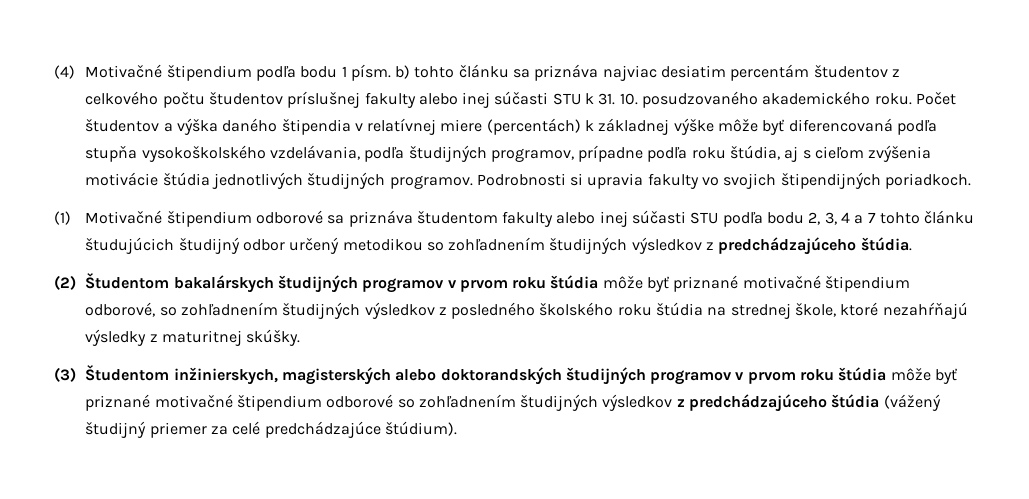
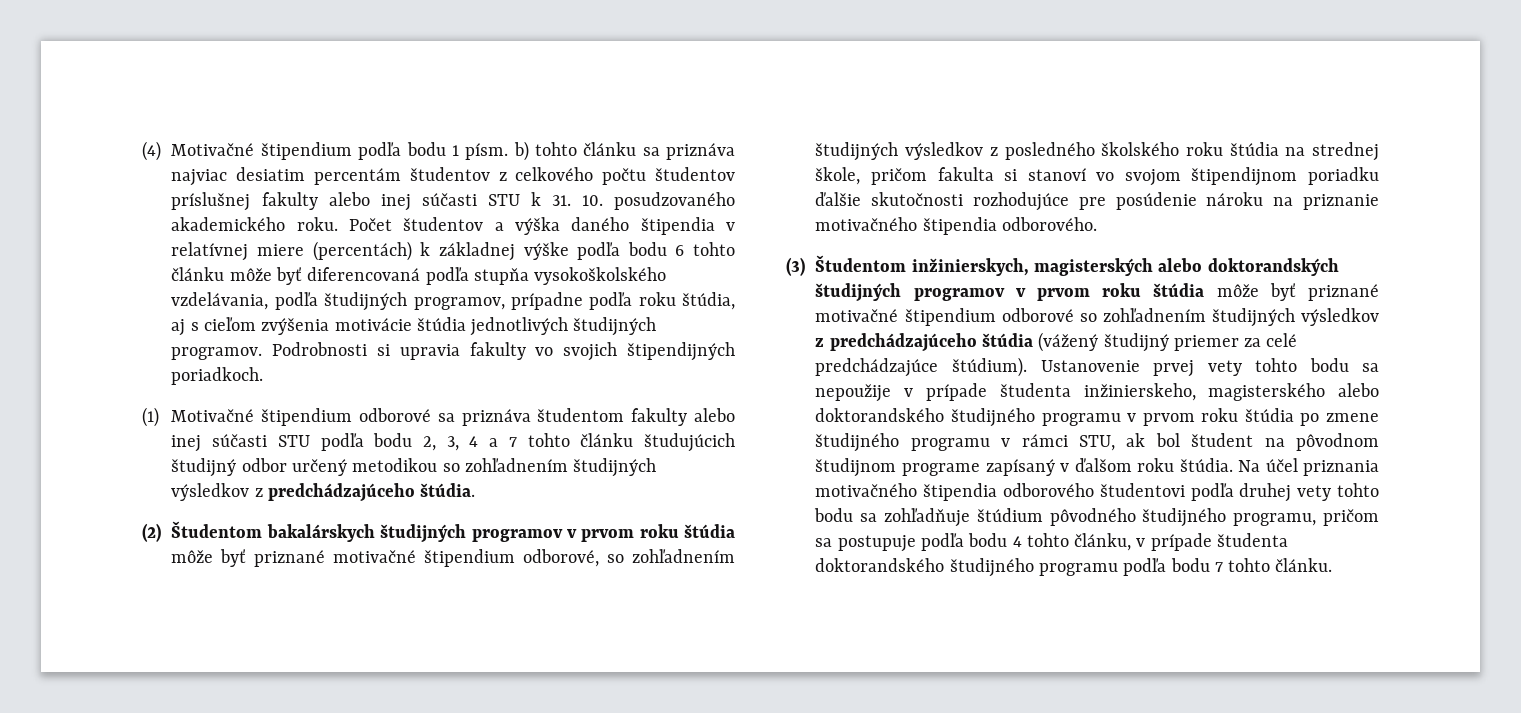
- Počet študentov a výška daného štipendia v relatívnej miere (percentách) k základnej výške môže byť diferencovaná podľa stupňa vysokoškolského vzdelávania, podľa študijných programov, prípadne podľa roku štúdia, aj s cieľom zvýšenia motivácie štúdia jednotlivých študijných programov.
+ Počet študentov a výška daného štipendia v relatívnej miere (percentách) k základnej výške podľa bodu 6 tohto článku môže byť diferencovaná podľa stupňa vysokoškolského vzdelávania, podľa študijných programov, prípadne podľa roku štúdia, aj s cieľom zvýšenia motivácie štúdia jednotlivých študijných programov.
- (2) Študentom bakalárskych študijných programov v prvom roku štúdia môže byť priznané motivačné štipendium odborové, so zohľadnením študijných výsledkov z posledného školského roku štúdia na strednej škole, ktoré nezahŕňajú výsledky z maturitnej skúšky.
+ (2) Študentom bakalárskych študijných programov v prvom roku štúdia môže byť priznané motivačné štipendium odborové, so zohľadnením študijných výsledkov z posledného školského roku štúdia na strednej škole, pričom fakulta si stanoví vo svojom štipendijnom poriadku ďalšie skutočnosti rozhodujúce pre posúdenie nároku na priznanie motivačného štipendia odborového.
+ Ustanovenie prvej vety tohto bodu sa nepoužije v prípade študenta inžinierskeho, magisterského alebo doktorandského študijného programu v prvom roku štúdia po zmene študijného programu v rámci STU, ak bol študent na pôvodnom študijnom programe zapísaný v ďalšom roku štúdia. Na účel priznania motivačného štipendia odborového študentovi podľa druhej vety tohto bodu sa zohľadňuje štúdium pôvodného študijného programu, pričom sa postupuje podľa bodu 4 tohto článku, v prípade študenta doktorandského študijného programu podľa bodu 7 tohto článku.

